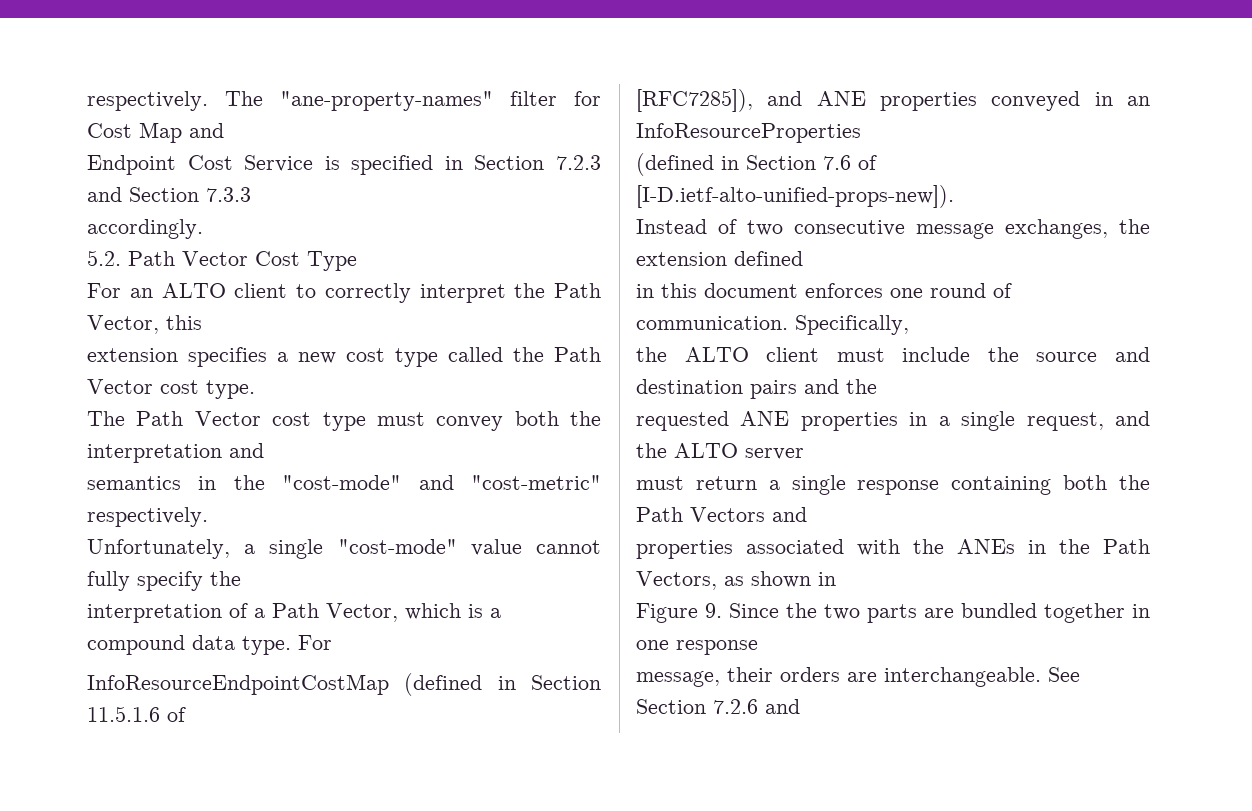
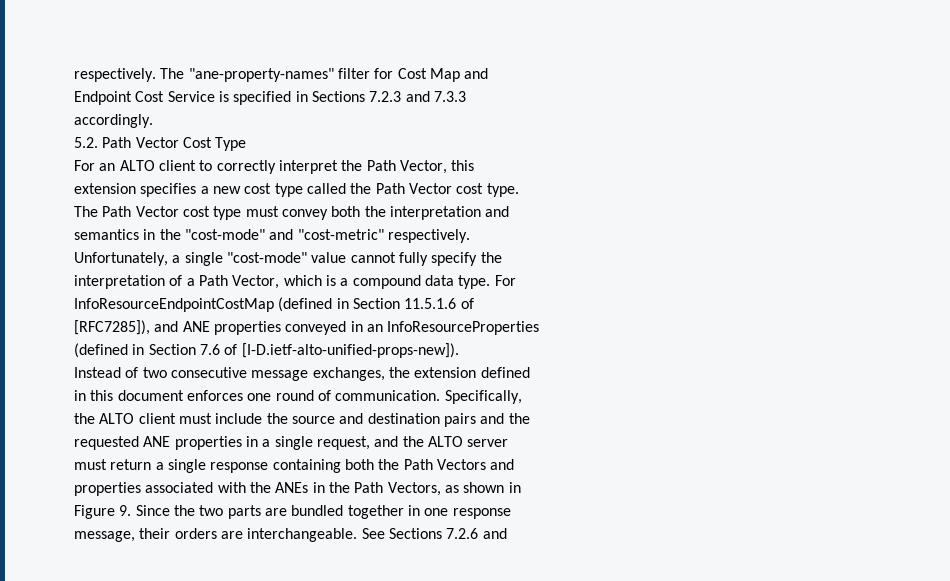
- Endpoint Cost Service is specified in Section 7.2.3 and Section 7.3.3
+ Endpoint Cost Service is specified in Sections 7.2.3 and 7.3.3
- See Section 7.2.6 and
+ See Sections 7.2.6 and

